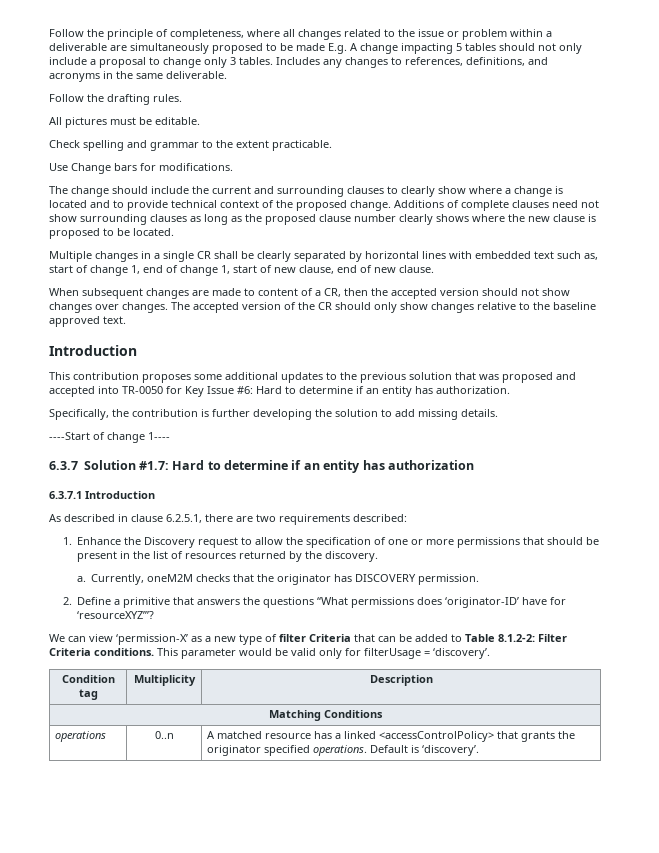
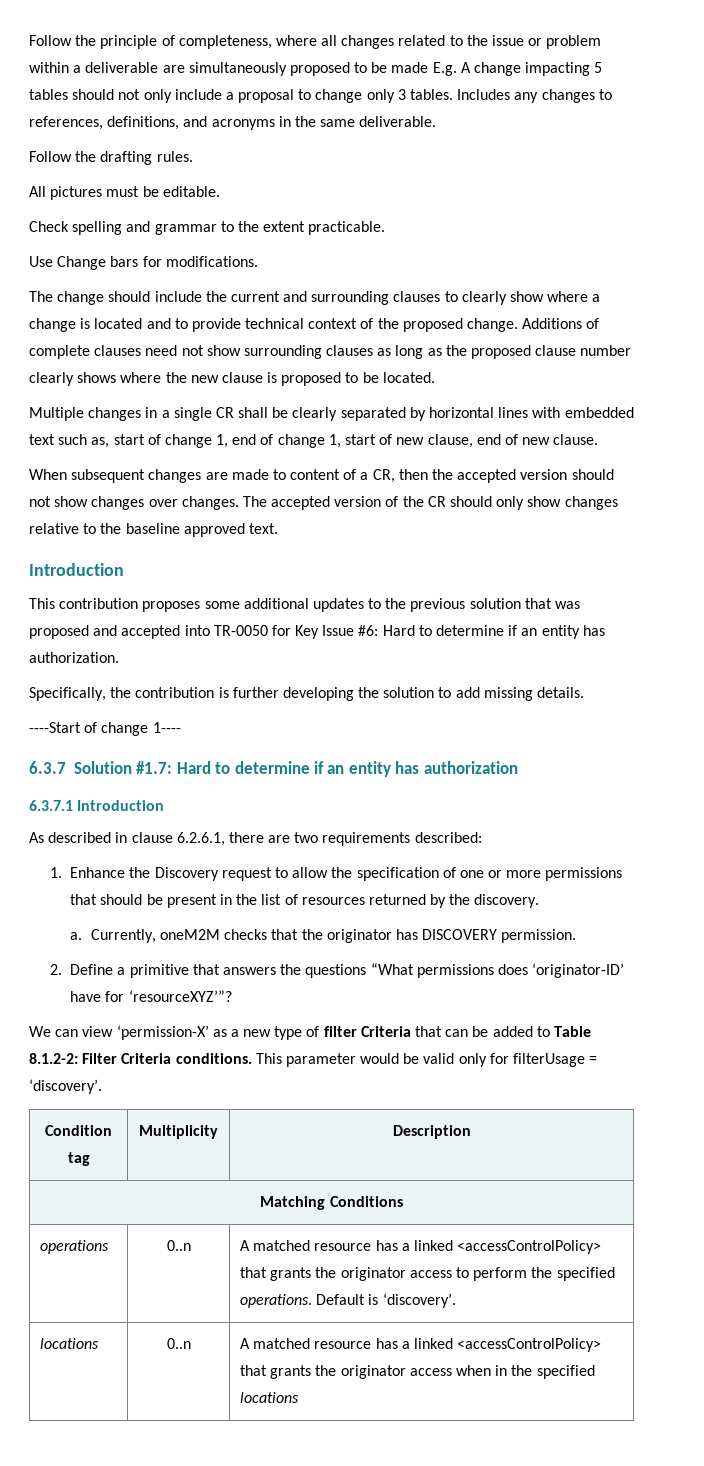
- As described in clause 6.2.5.1, there are two requirements described:
+ As described in clause 6.2.6.1, there are two requirements described:
- operations | 0..n | A matched resource has a linked <accessControlPolicy> that grants the originator specified operations. Default is ‘discovery’.
+ operations | 0..n | A matched resource has a linked <accessControlPolicy> that grants the originator access to perform the specified operations. Default is ‘discovery’.
+ locations | 0..n | A matched resource has a linked <accessControlPolicy> that grants the originator access when in the specified locations

